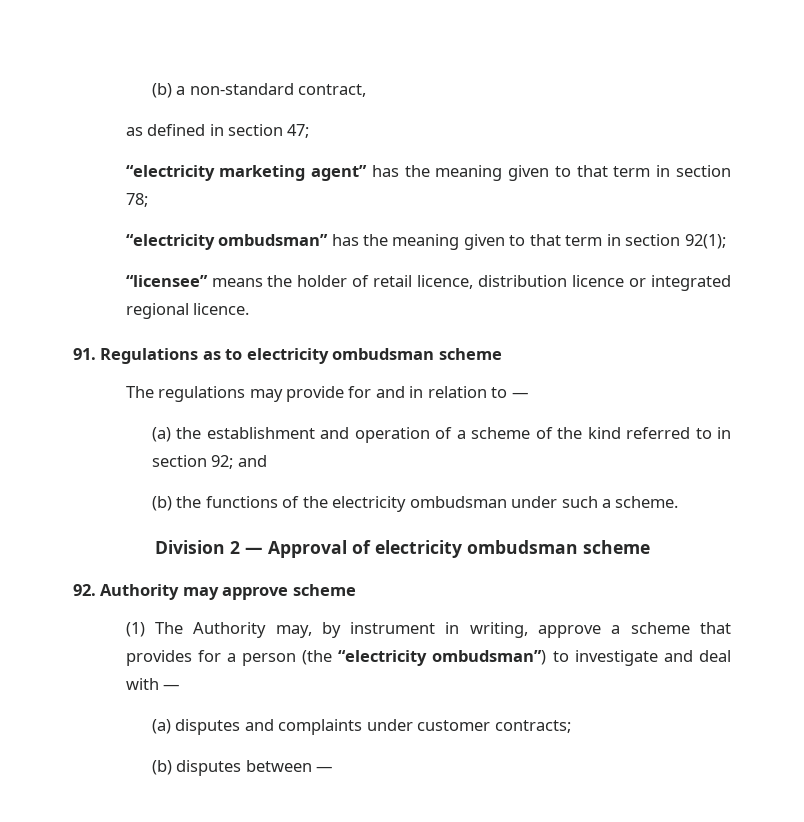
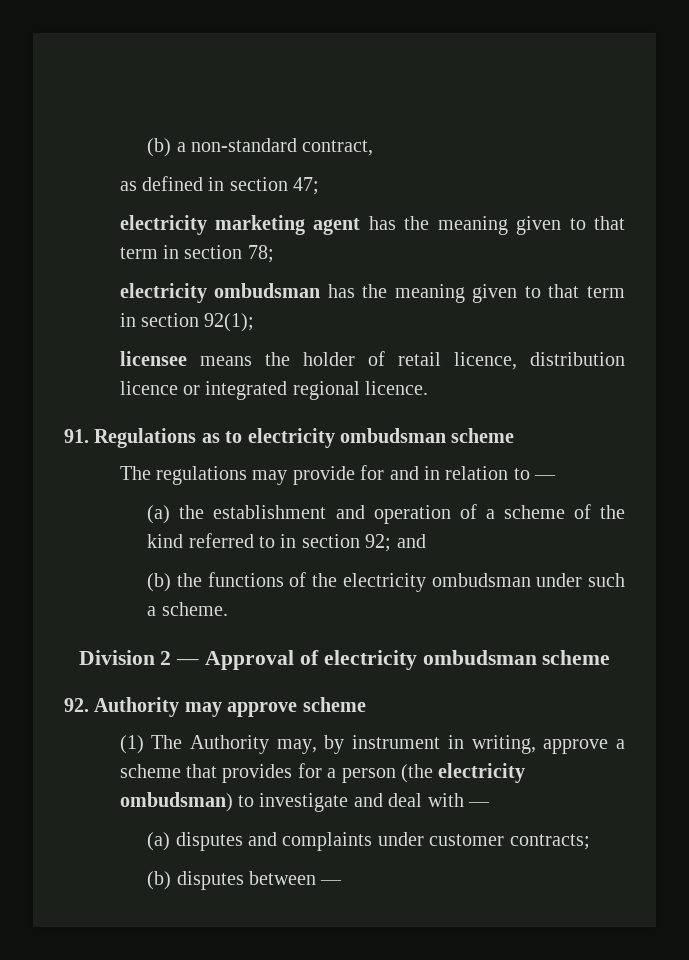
- “electricity marketing agent” has the meaning given to that term in section 78;
+ electricity marketing agent has the meaning given to that term in section 78;
- “electricity ombudsman” has the meaning given to that term in section 92(1);
+ electricity ombudsman has the meaning given to that term in section 92(1);
- “licensee” means the holder of retail licence, distribution licence or integrated regional licence.
+ licensee means the holder of retail licence, distribution licence or integrated regional licence.
- (1) The Authority may, by instrument in writing, approve a scheme that provides for a person (the “electricity ombudsman”) to investigate and deal with —
+ (1) The Authority may, by instrument in writing, approve a scheme that provides for a person (the electricity ombudsman) to investigate and deal with —

